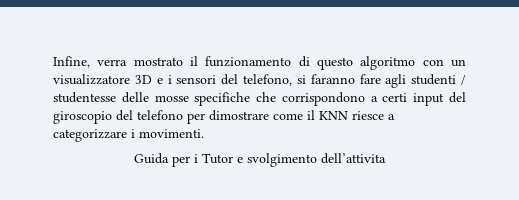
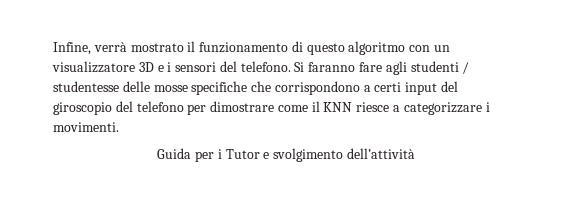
- Infine, verra mostrato il funzionamento di questo algoritmo con un visualizzatore 3D e i sensori del telefono, si faranno fare agli studenti / studentesse delle mosse specifiche che corrispondono a certi input del giroscopio del telefono per dimostrare come il KNN riesce a categorizzare i movimenti.
+ Infine, verrà mostrato il funzionamento di questo algoritmo con un visualizzatore 3D e i sensori del telefono. Si faranno fare agli studenti / studentesse delle mosse specifiche che corrispondono a certi input del giroscopio del telefono per dimostrare come il KNN riesce a categorizzare i movimenti.
- Guida per i Tutor e svolgimento dell’attivita
+ Guida per i Tutor e svolgimento dell’attività

